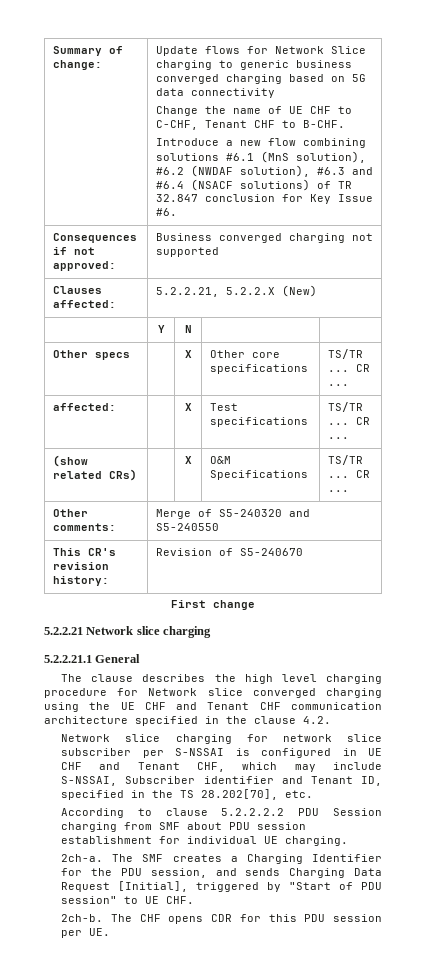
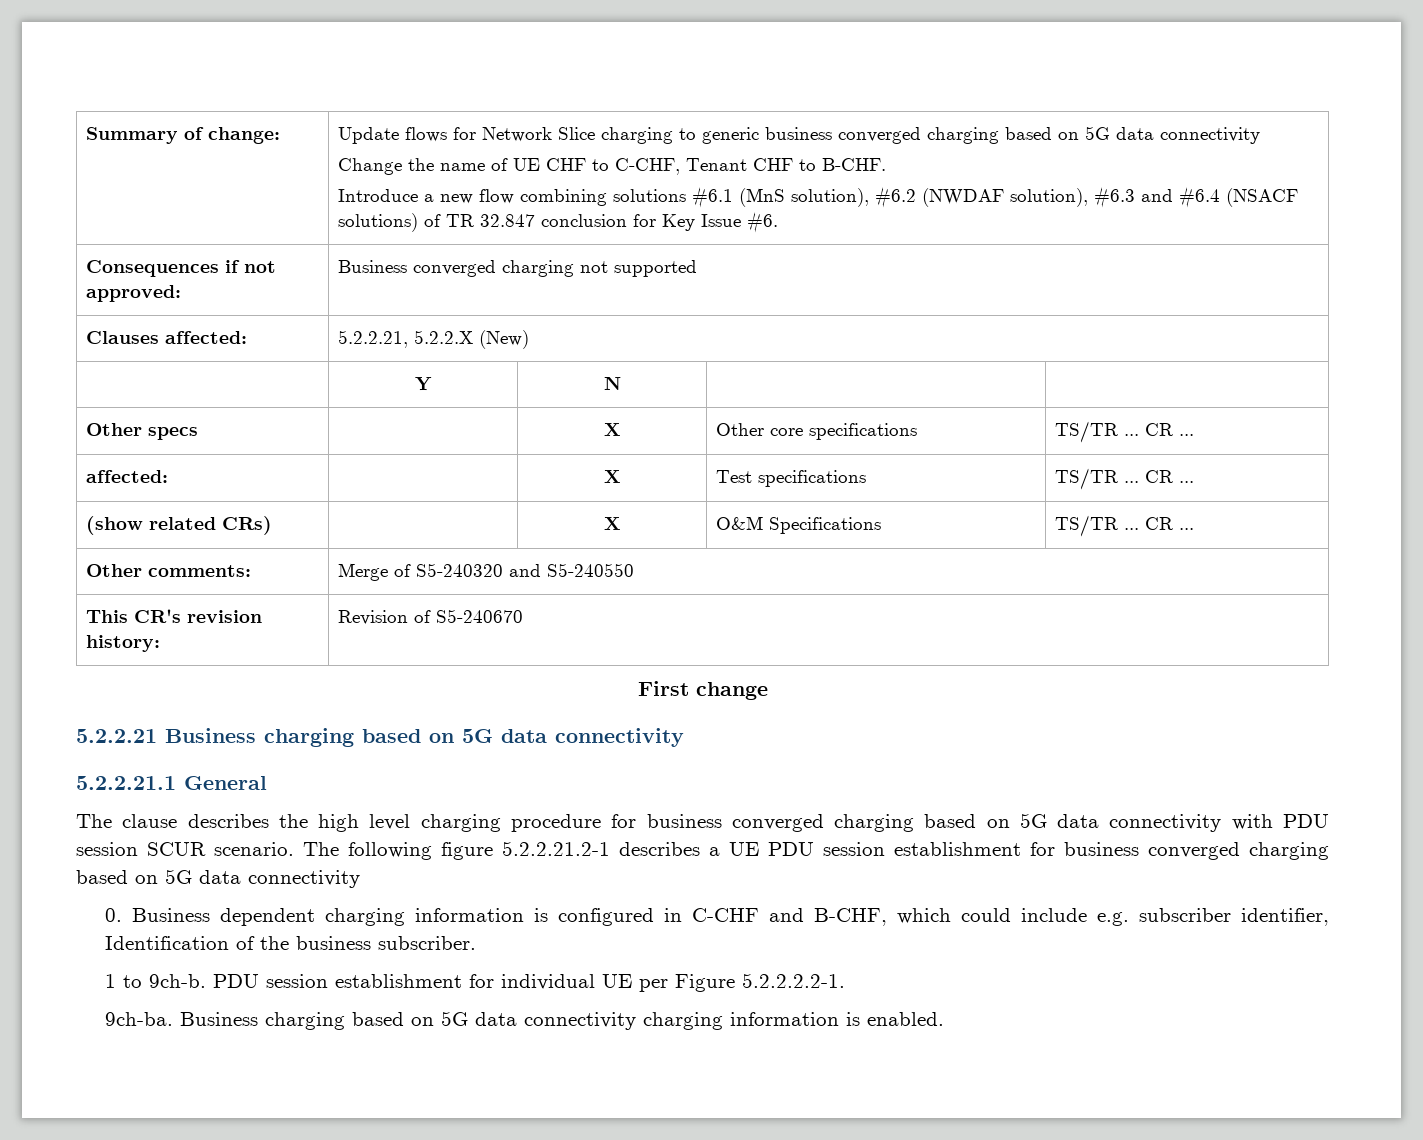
- 5.2.2.21 Network slice charging
+ 5.2.2.21 Business charging based on 5G data connectivity
- The clause describes the high level charging procedure for Network slice converged charging using the UE CHF and Tenant CHF communication architecture specified in the clause 4.2.
- Network slice charging for network slice subscriber per S-NSSAI is configured in UE CHF and Tenant CHF, which may include S-NSSAI, Subscriber identifier and Tenant ID, specified in the TS 28.202[70], etc.
- According to clause 5.2.2.2.2 PDU Session charging from SMF about PDU session establishment for individual UE charging.
- 2ch-a. The SMF creates a Charging Identifier for the PDU session, and sends Charging Data Request [Initial], triggered by "Start of PDU session" to UE CHF.
- 2ch-b. The CHF opens CDR for this PDU session per UE.
+ The clause describes the high level charging procedure for business converged charging based on 5G data connectivity with PDU session SCUR scenario. The following figure 5.2.2.21.2-1 describes a UE PDU session establishment for business converged charging based on 5G data connectivity
+ 0. Business dependent charging information is configured in C-CHF and B-CHF, which could include e.g. subscriber identifier, Identification of the business subscriber.
+ 1 to 9ch-b. PDU session establishment for individual UE per Figure 5.2.2.2.2-1.
+ 9ch-ba. Business charging based on 5G data connectivity charging information is enabled.

